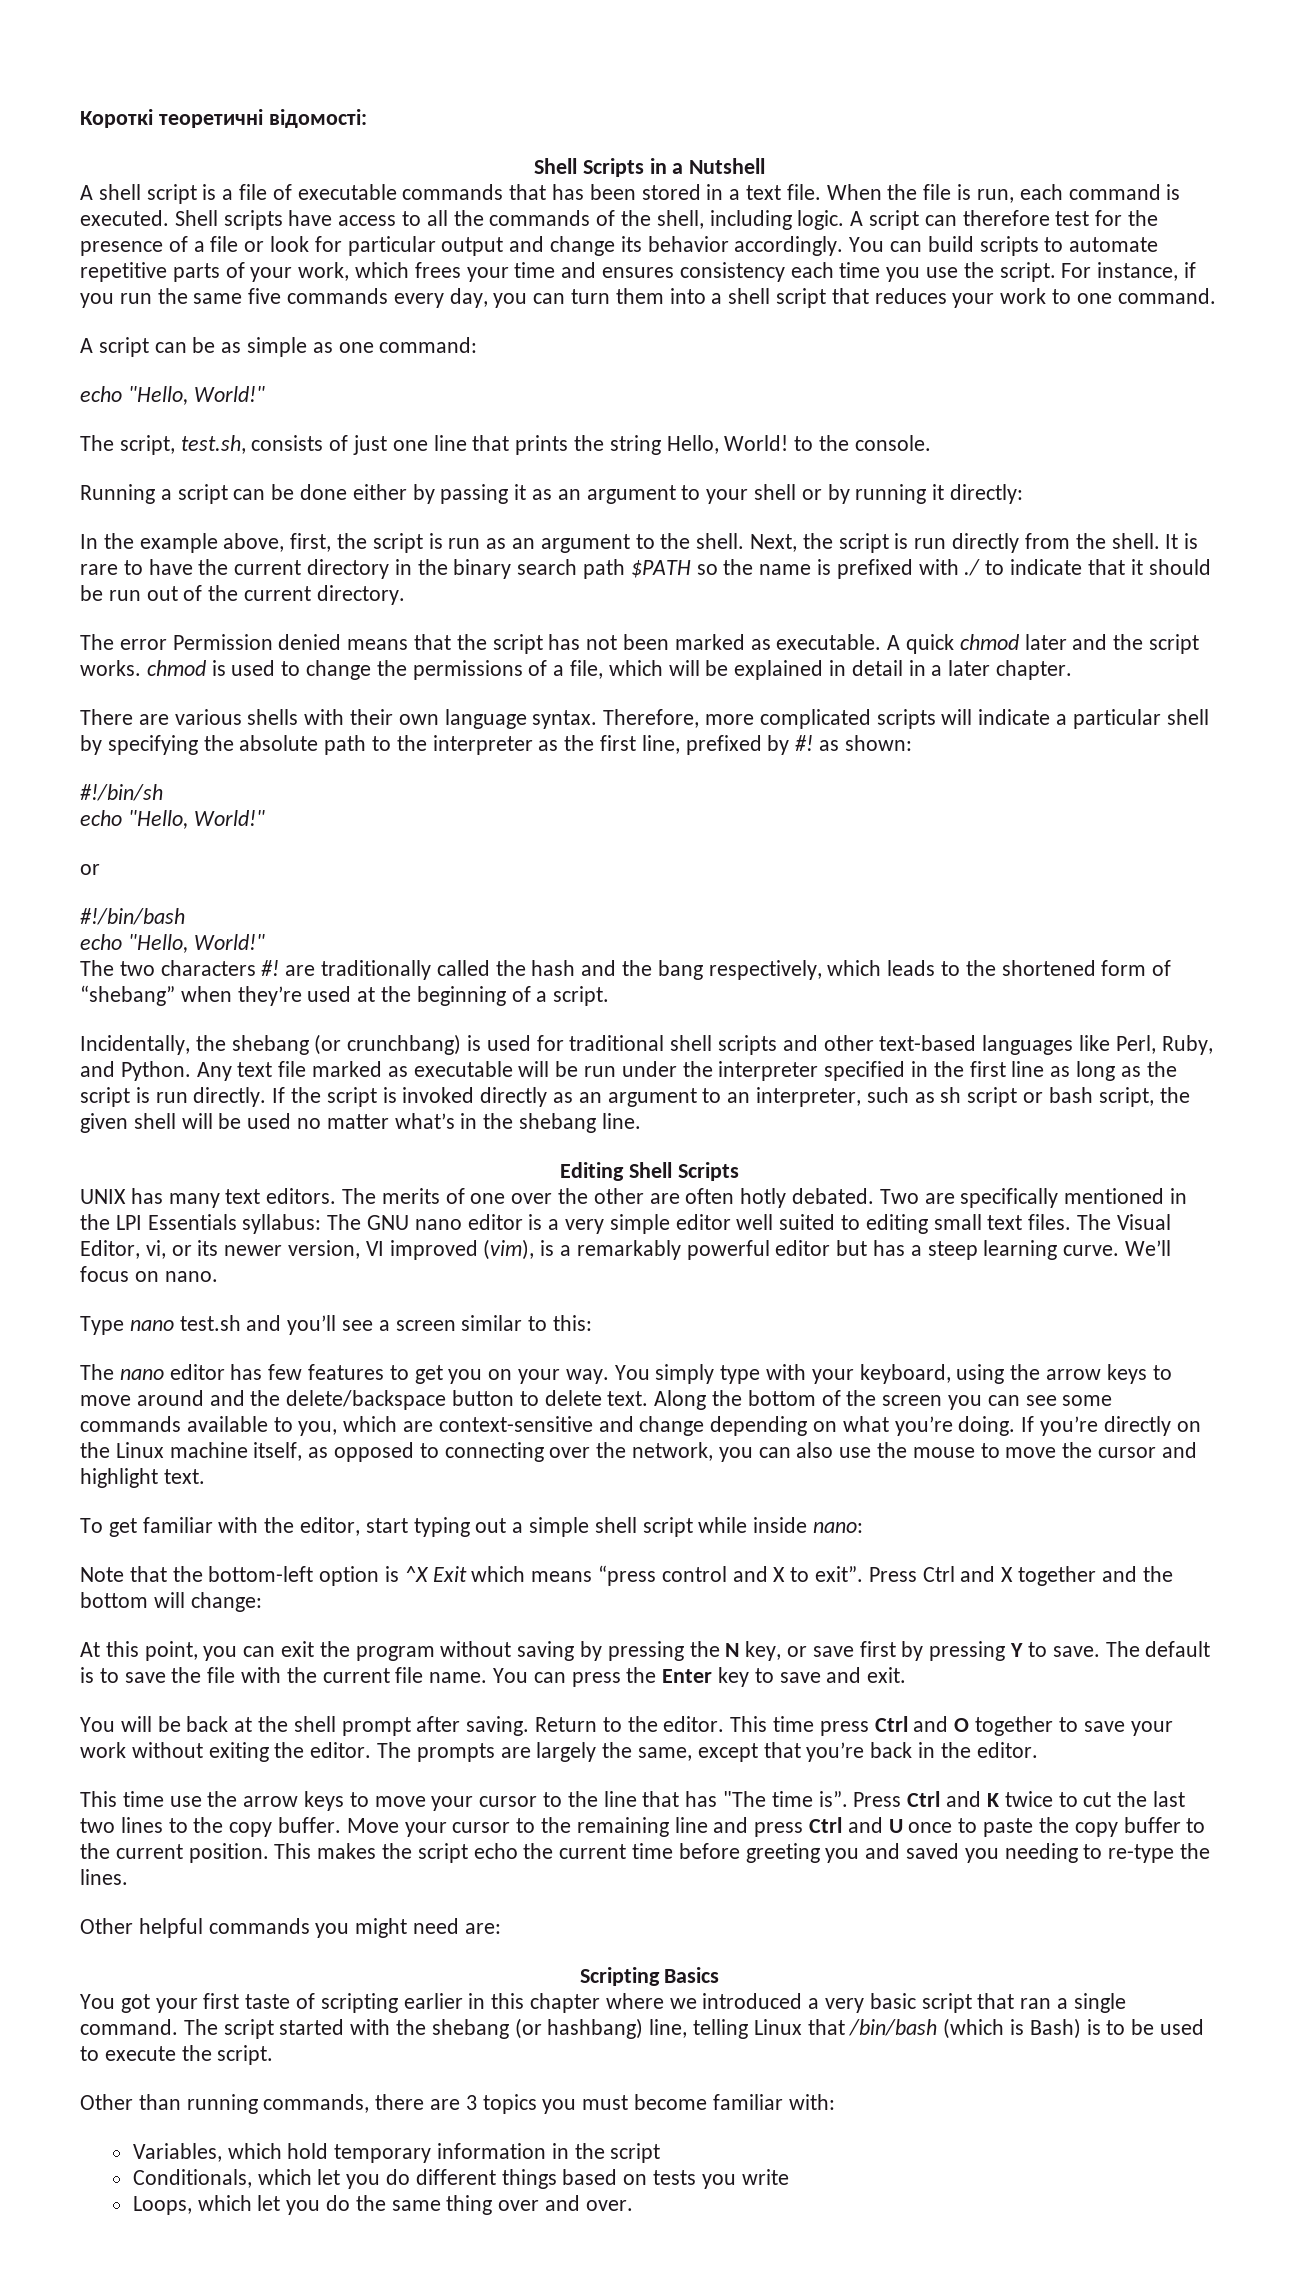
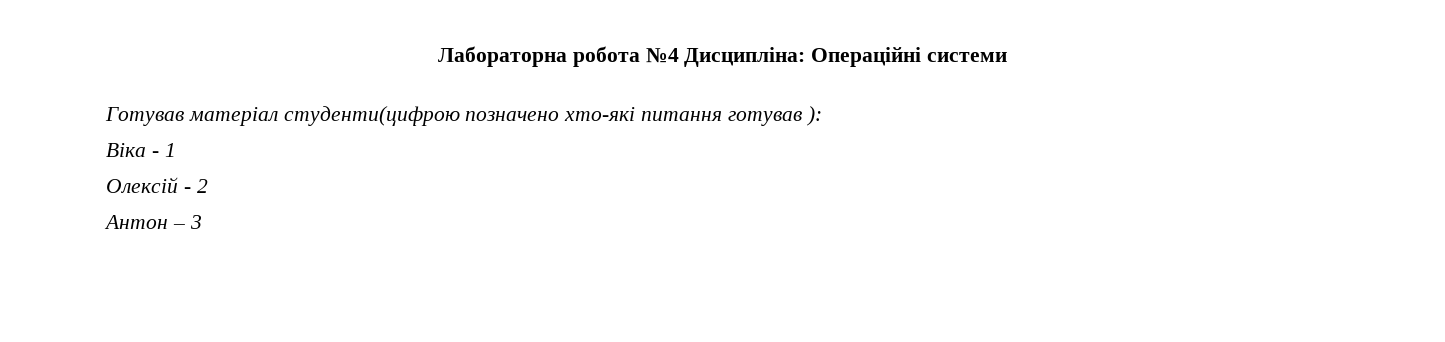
- Короткі теоретичні відомості:
- Shell Scripts in a Nutshell
- A shell script is a file of executable commands that has been stored in a text file. When the file is run, each command is executed. Shell scripts have access to all the commands of the shell, including logic. A script can therefore test for the presence of a file or look for particular output and change its behavior accordingly. You can build scripts to automate repetitive parts of your work, which frees your time and ensures consistency each time you use the script. For instance, if you run the same five commands every day, you can turn them into a shell script that reduces your work to one command.
- A script can be as simple as one command:
- echo "Hello, World!"
- The script, test.sh, consists of just one line that prints the string Hello, World! to the console.
- Running a script can be done either by passing it as an argument to your shell or by running it directly:
- In the example above, first, the script is run as an argument to the shell. Next, the script is run directly from the shell. It is rare to have the current directory in the binary search path $PATH so the name is prefixed with ./ to indicate that it should be run out of the current directory.
- The error Permission denied means that the script has not been marked as executable. A quick chmod later and the script works. chmod is used to change the permissions of a file, which will be explained in detail in a later chapter.
- There are various shells with their own language syntax. Therefore, more complicated scripts will indicate a particular shell by specifying the absolute path to the interpreter as the first line, prefixed by #! as shown:
- #!/bin/sh
- echo "Hello, World!"
- or
- #!/bin/bash
- echo "Hello, World!"
- The two characters #! are traditionally called the hash and the bang respectively, which leads to the shortened form of “shebang” when they’re used at the beginning of a script.
- Incidentally, the shebang (or crunchbang) is used for traditional shell scripts and other text-based languages like Perl, Ruby, and Python. Any text file marked as executable will be run under the interpreter specified in the first line as long as the script is run directly. If the script is invoked directly as an argument to an interpreter, such as sh script or bash script, the given shell will be used no matter what’s in the shebang line.
- Editing Shell Scripts
- UNIX has many text editors. The merits of one over the other are often hotly debated. Two are specifically mentioned in the LPI Essentials syllabus: The GNU nano editor is a very simple editor well suited to editing small text files. The Visual Editor, vi, or its newer version, VI improved (vim), is a remarkably powerful editor but has a steep learning curve. We’ll focus on nano.
- Type nano test.sh and you’ll see a screen similar to this:
- The nano editor has few features to get you on your way. You simply type with your keyboard, using the arrow keys to move around and the delete/backspace button to delete text. Along the bottom of the screen you can see some commands available to you, which are context-sensitive and change depending on what you’re doing. If you’re directly on the Linux machine itself, as opposed to connecting over the network, you can also use the mouse to move the cursor and highlight text.
- To get familiar with the editor, start typing out a simple shell script while inside nano:
- Note that the bottom-left option is ^X Exit which means “press control and X to exit”. Press Ctrl and X together and the bottom will change:
- At this point, you can exit the program without saving by pressing the N key, or save first by pressing Y to save. The default is to save the file with the current file name. You can press the Enter key to save and exit.
- You will be back at the shell prompt after saving. Return to the editor. This time press Ctrl and O together to save your work without exiting the editor. The prompts are largely the same, except that you’re back in the editor.
- This time use the arrow keys to move your cursor to the line that has "The time is”. Press Ctrl and K twice to cut the last two lines to the copy buffer. Move your cursor to the remaining line and press Ctrl and U once to paste the copy buffer to the current position. This makes the script echo the current time before greeting you and saved you needing to re-type the lines.
- Other helpful commands you might need are:
- Scripting Basics
- You got your first taste of scripting earlier in this chapter where we introduced a very basic script that ran a single command. The script started with the shebang (or hashbang) line, telling Linux that /bin/bash (which is Bash) is to be used to execute the script.
- Other than running commands, there are 3 topics you must become familiar with:
- Variables, which hold temporary information in the script
- Conditionals, which let you do different things based on tests you write
- Loops, which let you do the same thing over and over.
+ Лабораторна робота №4 Дисципліна: Операційні системи
+ Готував матеріал студенти(цифрою позначено хто-які питання готував ):
+ Віка - 1
+ Олексій - 2
+ Антон – 3

